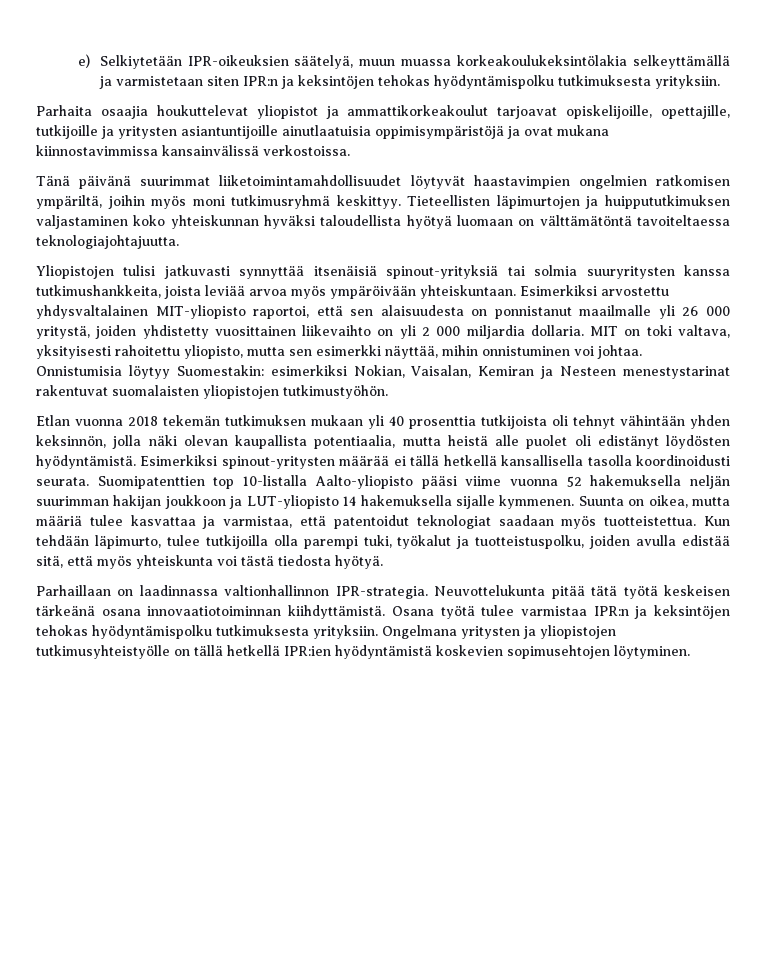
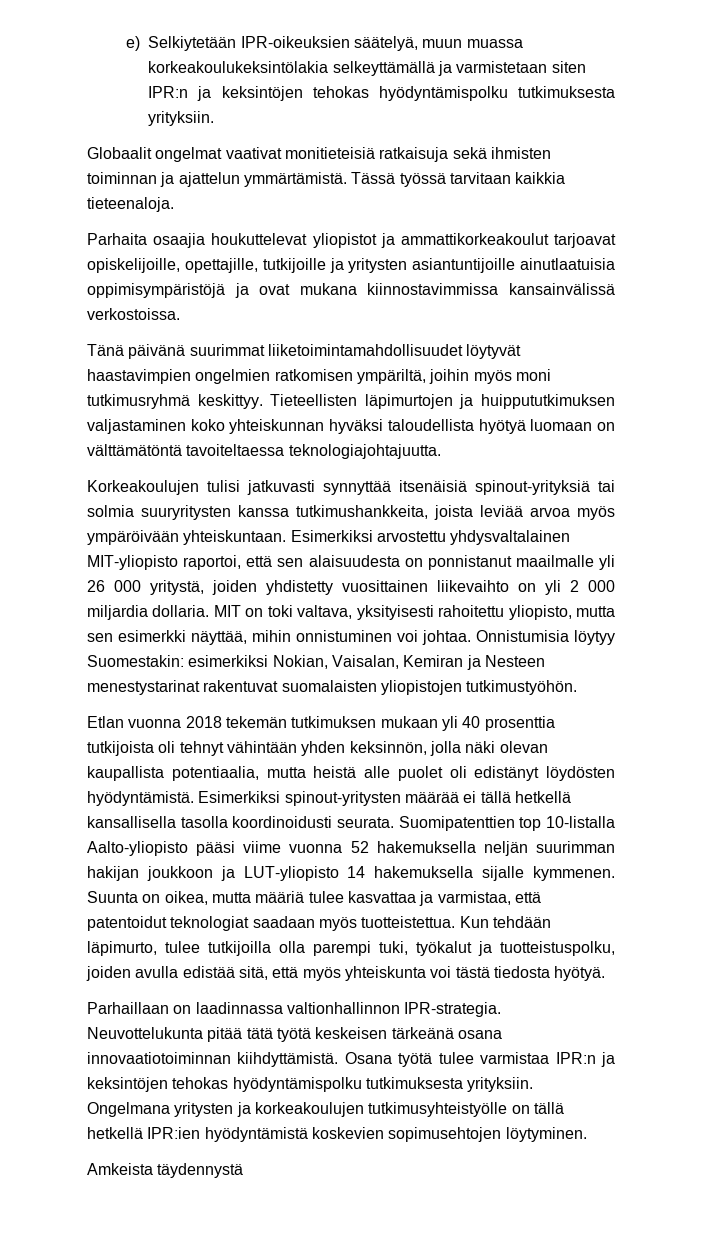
+ Globaalit ongelmat vaativat monitieteisiä ratkaisuja sekä ihmisten toiminnan ja ajattelun ymmärtämistä. Tässä työssä tarvitaan kaikkia tieteenaloja.
- Yliopistojen tulisi jatkuvasti synnyttää itsenäisiä spinout-yrityksiä tai solmia suuryritysten kanssa tutkimushankkeita, joista leviää arvoa myös ympäröivään yhteiskuntaan.
+ Korkeakoulujen tulisi jatkuvasti synnyttää itsenäisiä spinout-yrityksiä tai solmia suuryritysten kanssa tutkimushankkeita, joista leviää arvoa myös ympäröivään yhteiskuntaan.
- Ongelmana yritysten ja yliopistojen tutkimusyhteistyölle on tällä hetkellä IPR:ien hyödyntämistä koskevien sopimusehtojen löytyminen.
+ Ongelmana yritysten ja korkeakoulujen tutkimusyhteistyölle on tällä hetkellä IPR:ien hyödyntämistä koskevien sopimusehtojen löytyminen.
+ Amkeista täydennystä

